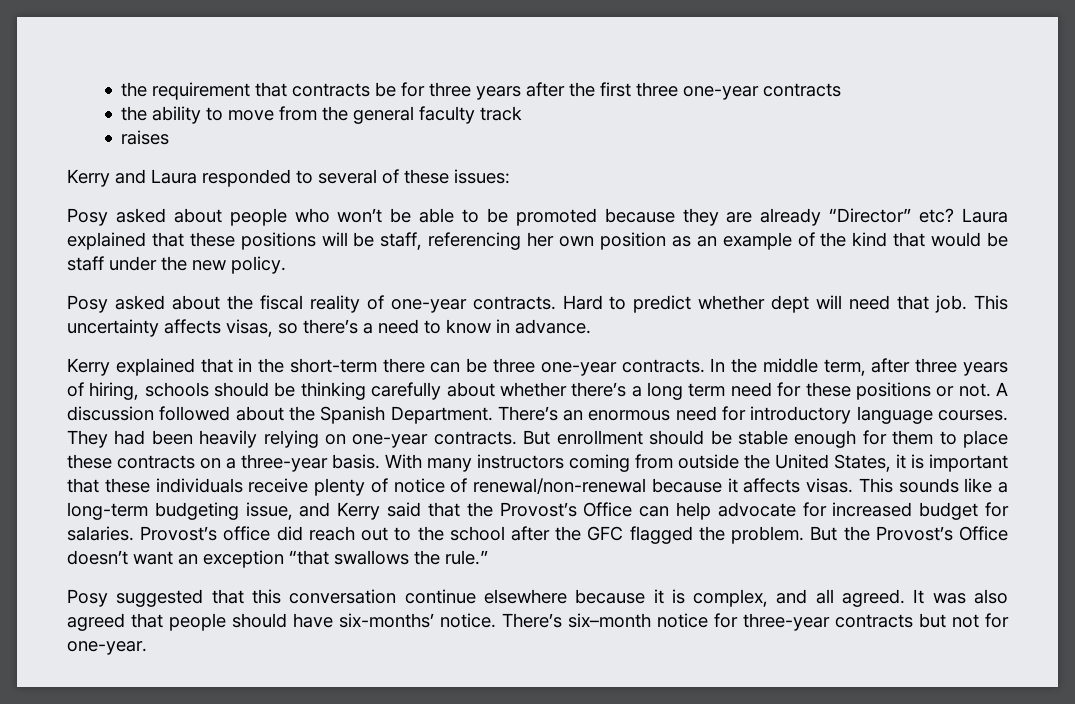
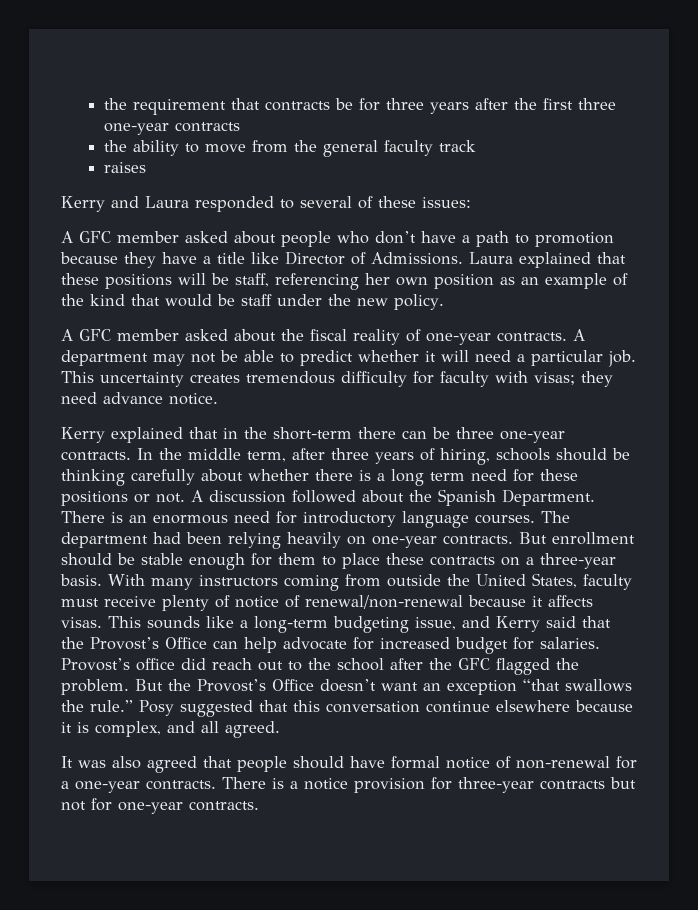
- Posy asked about people who won’t be able to be promoted because they are already “Director” etc?
+ A GFC member asked about people who don’t have a path to promotion because they have a title like Director of Admissions.
- Posy asked about the fiscal reality of one-year contracts.
+ A GFC member asked about the fiscal reality of one-year contracts.
- Hard to predict whether dept will need that job.
+ A department may not be able to predict whether it will need a particular job.
- This uncertainty affects visas, so there’s a need to know in advance.
+ This uncertainty creates tremendous difficulty for faculty with visas; they need advance notice.
- In the middle term, after three years of hiring, schools should be thinking carefully about whether there’s a long term need for these positions or not.
+ In the middle term, after three years of hiring, schools should be thinking carefully about whether there is a long term need for these positions or not.
- There’s an enormous need for introductory language courses.
+ There is an enormous need for introductory language courses.
- They had been heavily relying on one-year contracts.
+ The department had been relying heavily on one-year contracts.
- With many instructors coming from outside the United States, it is important that these individuals receive plenty of notice of renewal/non-renewal because it affects visas.
+ With many instructors coming from outside the United States, faculty must receive plenty of notice of renewal/non-renewal because it affects visas.
- But the Provost’s Office doesn’t want an exception “that swallows the rule.”
- Posy suggested that this conversation continue elsewhere because it is complex, and all agreed. It was also agreed that people should have six-months’ notice. There’s six–month notice for three-year contracts but not for one-year.
+ But the Provost’s Office doesn’t want an exception “that swallows the rule.” Posy suggested that this conversation continue elsewhere because it is complex, and all agreed.
+ It was also agreed that people should have formal notice of non-renewal for a one-year contracts. There is a notice provision for three-year contracts but not for one-year contracts.

